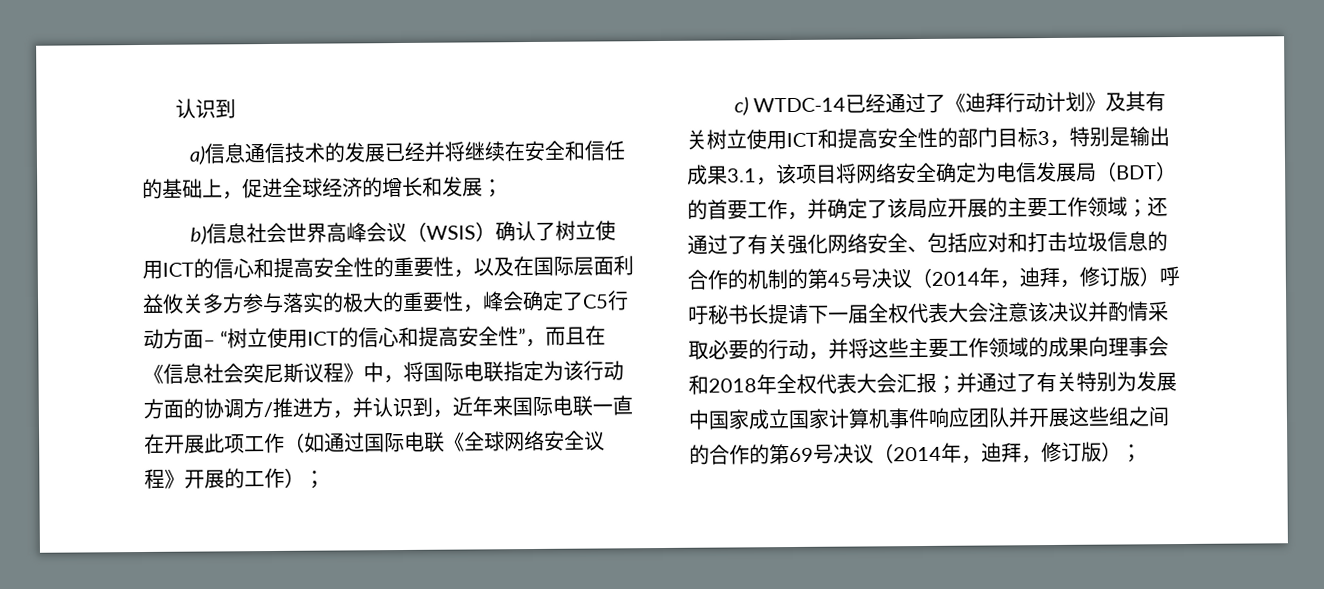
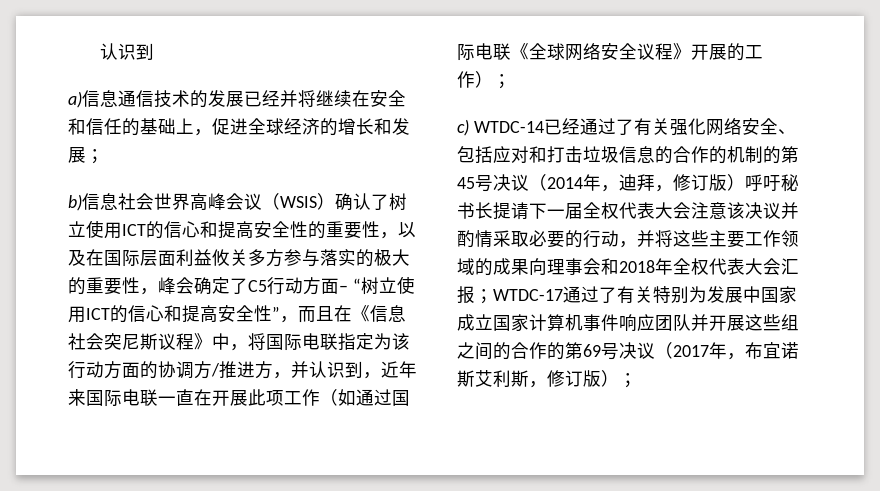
- c) WTDC-14已经通过了《迪拜行动计划》及其有关树立使用ICT和提高安全性的部门目标3，特别是输出成果3.1，该项目将网络安全确定为电信发展局（BDT）的首要工作，并确定了该局应开展的主要工作领域；还通过了有关强化网络安全、包括应对和打击垃圾信息的合作的机制的第45号决议（2014年，迪拜，修订版）呼吁秘书长提请下一届全权代表大会注意该决议并酌情采取必要的行动，并将这些主要工作领域的成果向理事会和2018年全权代表大会汇报；
+ c) WTDC-14已经通过了有关强化网络安全、包括应对和打击垃圾信息的合作的机制的第45号决议（2014年，迪拜，修订版）呼吁秘书长提请下一届全权代表大会注意该决议并酌情采取必要的行动，并将这些主要工作领域的成果向理事会和2018年全权代表大会汇报；
- 并通过了有关特别为发展中国家成立国家计算机事件响应团队并开展这些组之间的合作的第69号决议（2014年，迪拜，修订版）；
+ WTDC-17通过了有关特别为发展中国家成立国家计算机事件响应团队并开展这些组之间的合作的第69号决议（2017年，布宜诺斯艾利斯，修订版）；

